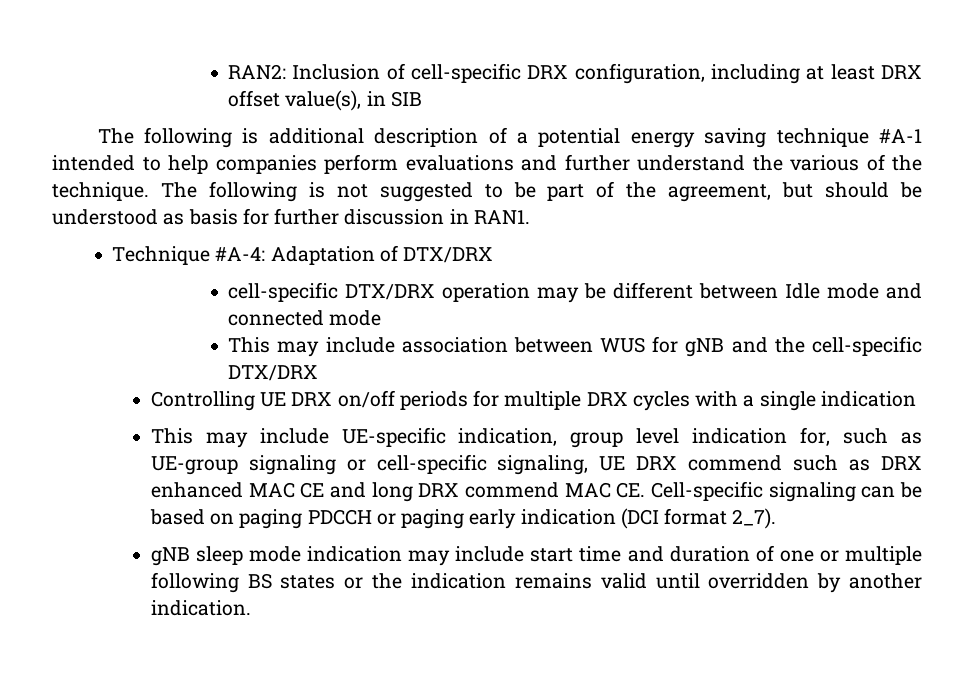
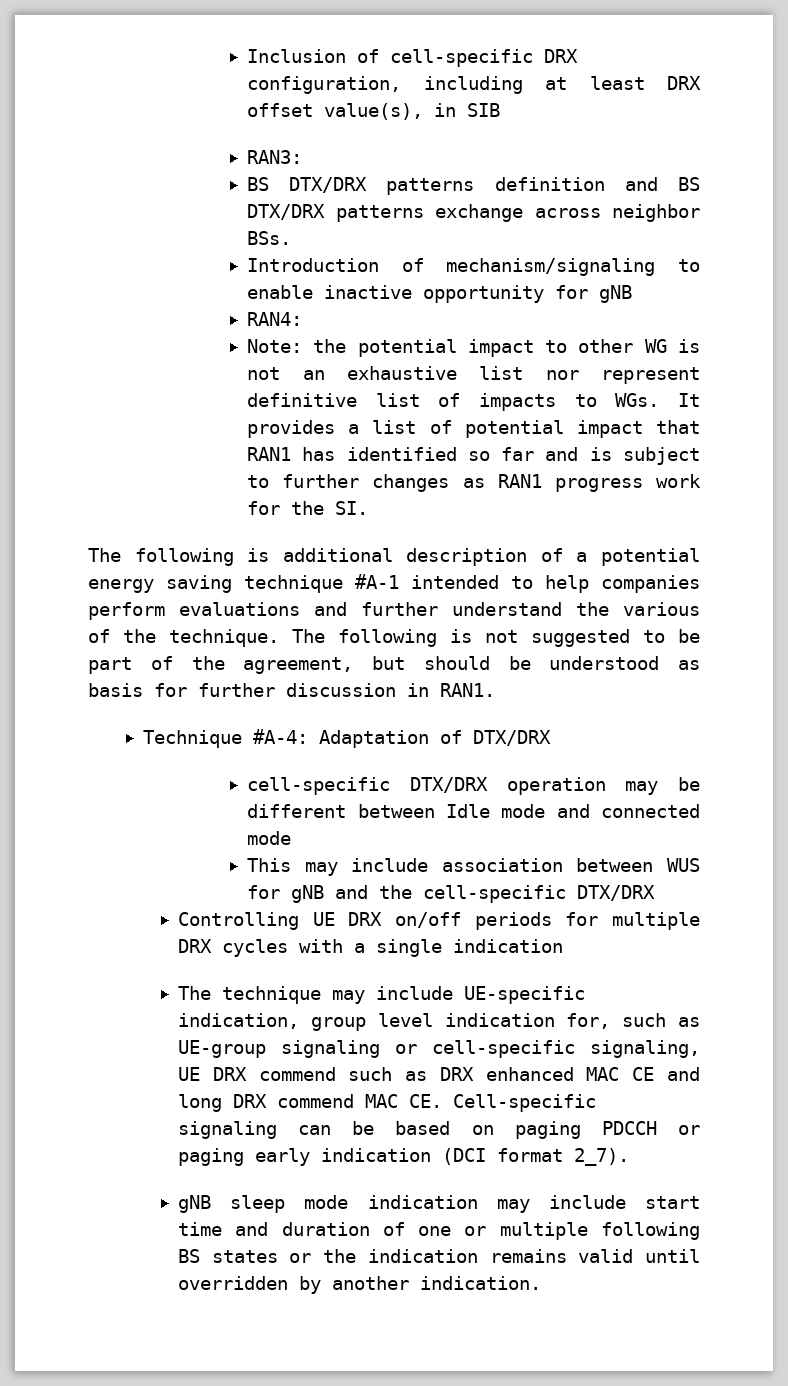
- RAN2: Inclusion of cell-specific DRX configuration, including at least DRX offset value(s), in SIB
+ Inclusion of cell-specific DRX configuration, including at least DRX offset value(s), in SIB
+ RAN3:
+ BS DTX/DRX patterns definition and BS DTX/DRX patterns exchange across neighbor BSs.
+ Introduction of mechanism/signaling to enable inactive opportunity for gNB
+ RAN4:
+ Note: the potential impact to other WG is not an exhaustive list nor represent definitive list of impacts to WGs. It provides a list of potential impact that RAN1 has identified so far and is subject to further changes as RAN1 progress work for the SI.
- This may include UE-specific indication, group level indication for, such as UE-group signaling or cell-specific signaling, UE DRX commend such as DRX enhanced MAC CE and long DRX commend MAC CE. Cell-specific signaling can be based on paging PDCCH or paging early indication (DCI format 2_7).
+ The technique may include UE-specific indication, group level indication for, such as UE-group signaling or cell-specific signaling, UE DRX commend such as DRX enhanced MAC CE and long DRX commend MAC CE. Cell-specific signaling can be based on paging PDCCH or paging early indication (DCI format 2_7).

